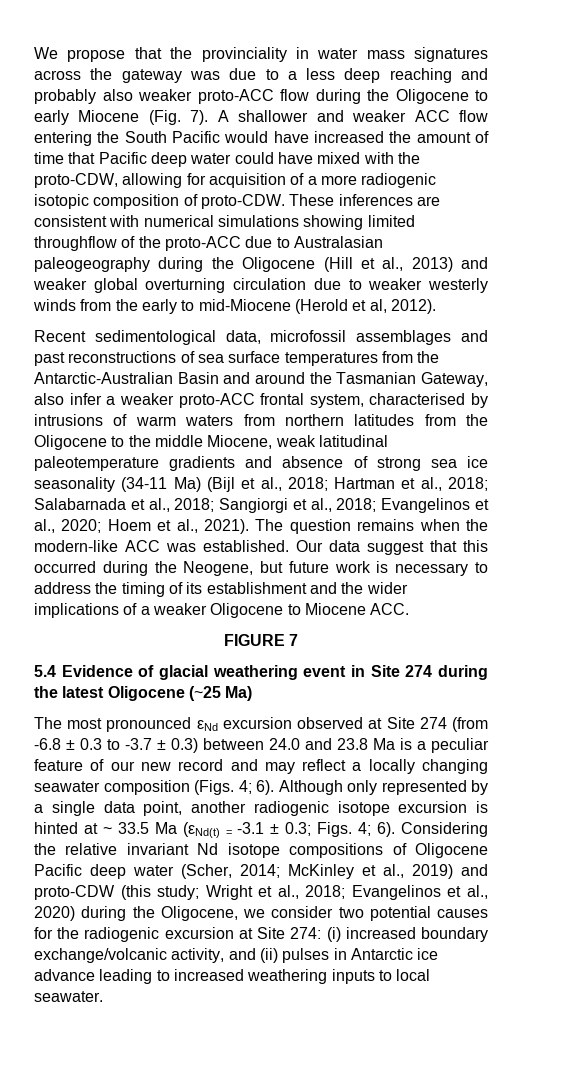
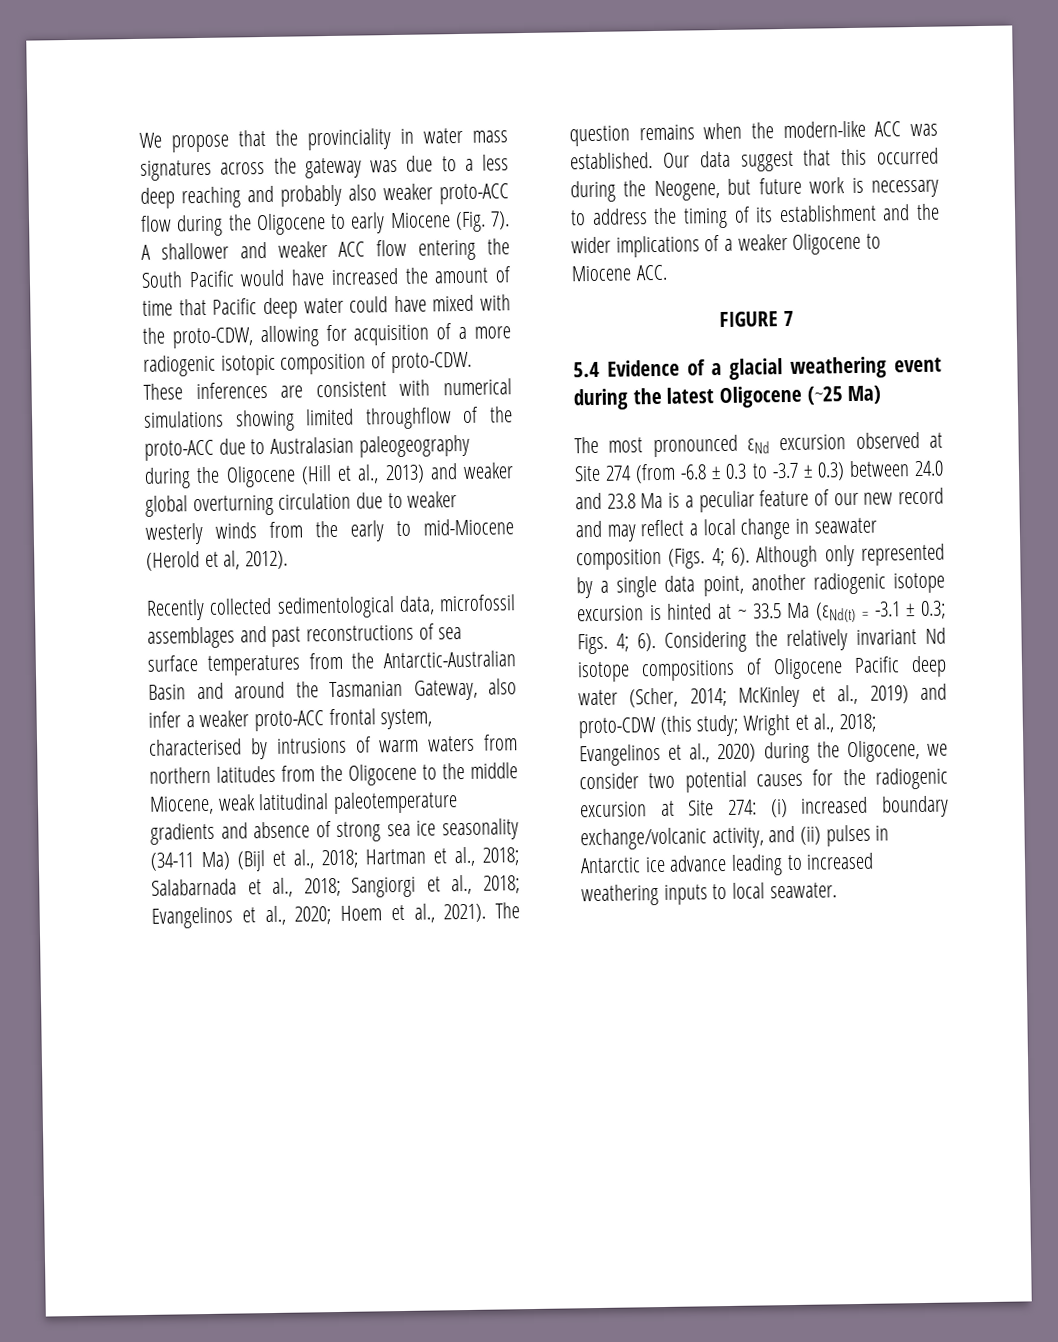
- Recent sedimentological data, microfossil assemblages and past reconstructions of sea surface temperatures from the Antarctic-Australian Basin and around the Tasmanian Gateway, also infer a weaker proto-ACC frontal system, characterised by intrusions of warm waters from northern latitudes from the Oligocene to the middle Miocene, weak latitudinal paleotemperature gradients and absence of strong sea ice seasonality (34-11 Ma) (Bijl et al., 2018;
+ Recently collected sedimentological data, microfossil assemblages and past reconstructions of sea surface temperatures from the Antarctic-Australian Basin and around the Tasmanian Gateway, also infer a weaker proto-ACC frontal system, characterised by intrusions of warm waters from northern latitudes from the Oligocene to the middle Miocene, weak latitudinal paleotemperature gradients and absence of strong sea ice seasonality (34-11 Ma) (Bijl et al., 2018;
- 5.4 Evidence of glacial weathering event in Site 274 during the latest Oligocene (~25 Ma)
+ 5.4 Evidence of a glacial weathering event during the latest Oligocene (~25 Ma)
- The most pronounced εNd excursion observed at Site 274 (from -6.8 ± 0.3 to -3.7 ± 0.3) between 24.0 and 23.8 Ma is a peculiar feature of our new record and may reflect a locally changing seawater composition (Figs. 4; 6).
+ The most pronounced εNd excursion observed at Site 274 (from -6.8 ± 0.3 to -3.7 ± 0.3) between 24.0 and 23.8 Ma is a peculiar feature of our new record and may reflect a local change in seawater composition (Figs. 4; 6).
- Considering the relative invariant Nd isotope compositions of Oligocene Pacific deep water (Scher, 2014;
+ Considering the relatively invariant Nd isotope compositions of Oligocene Pacific deep water (Scher, 2014;

